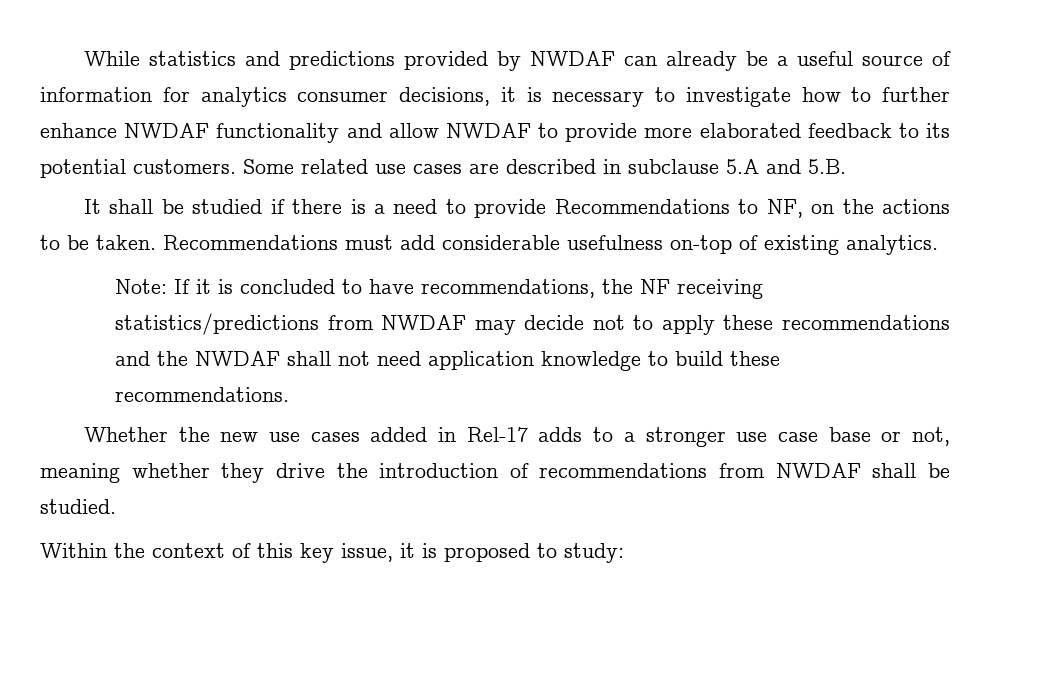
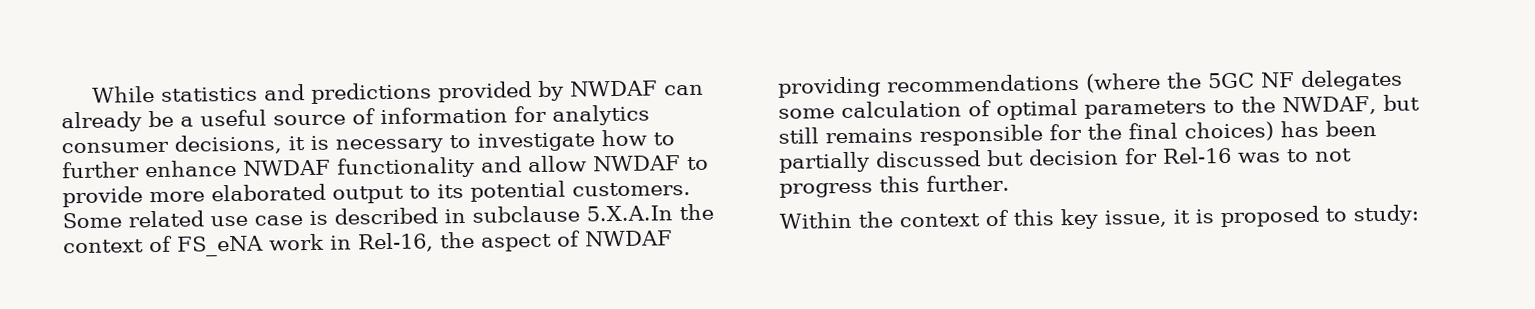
- While statistics and predictions provided by NWDAF can already be a useful source of information for analytics consumer decisions, it is necessary to investigate how to further enhance NWDAF functionality and allow NWDAF to provide more elaborated feedback to its potential customers.
+ While statistics and predictions provided by NWDAF can already be a useful source of information for analytics consumer decisions, it is necessary to investigate how to further enhance NWDAF functionality and allow NWDAF to provide more elaborated output to its potential customers.
- Some related use cases are described in subclause 5.A and 5.B.
- It shall be studied if there is a need to provide Recommendations to NF, on the actions to be taken. Recommendations must add considerable usefulness on-top of existing analytics.
- Note: If it is concluded to have recommendations, the NF receiving statistics/predictions from NWDAF may decide not to apply these recommendations and the NWDAF shall not need application knowledge to build these recommendations.
- Whether the new use cases added in Rel-17 adds to a stronger use case base or not, meaning whether they drive the introduction of recommendations from NWDAF shall be studied.
+ Some related use case is described in subclause 5.X.A.In the context of FS_eNA work in Rel-16, the aspect of NWDAF providing recommendations (where the 5GC NF delegates some calculation of optimal parameters to the NWDAF, but still remains responsible for the final choices) has been partially discussed but decision for Rel-16 was to not progress this further.

